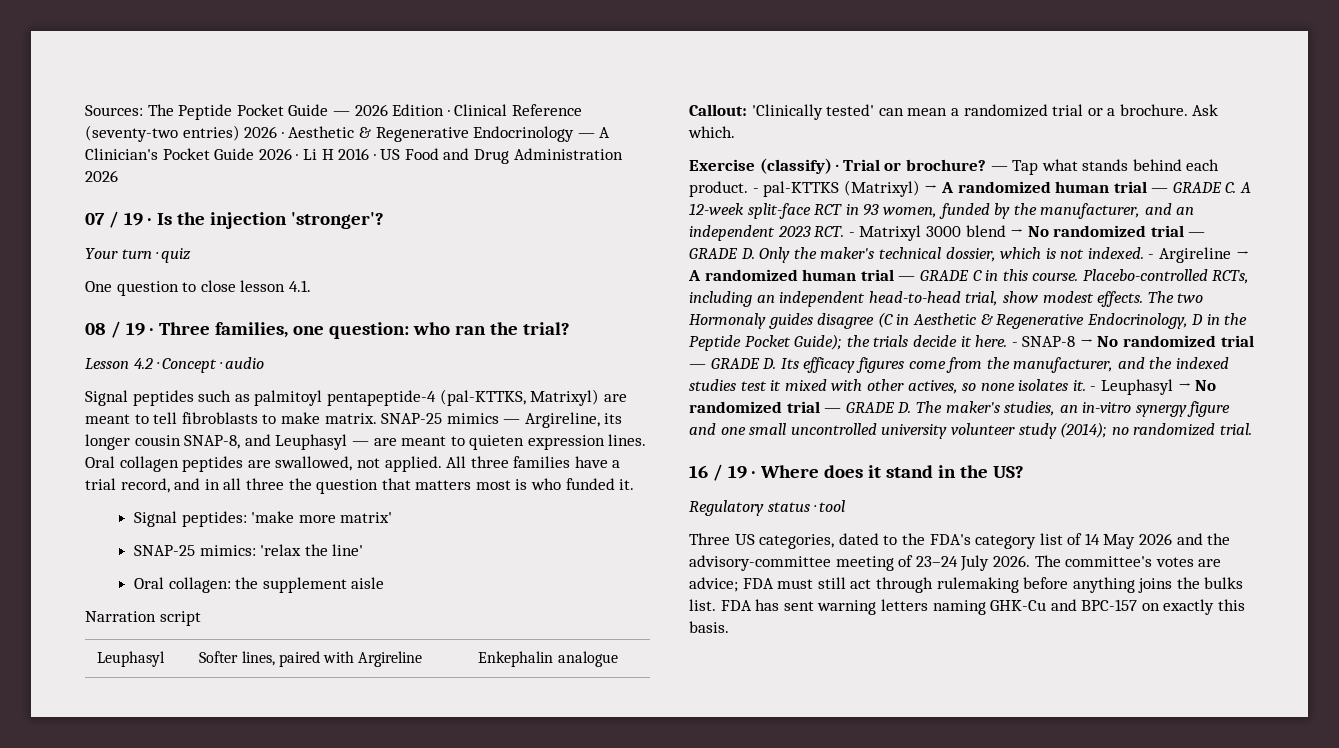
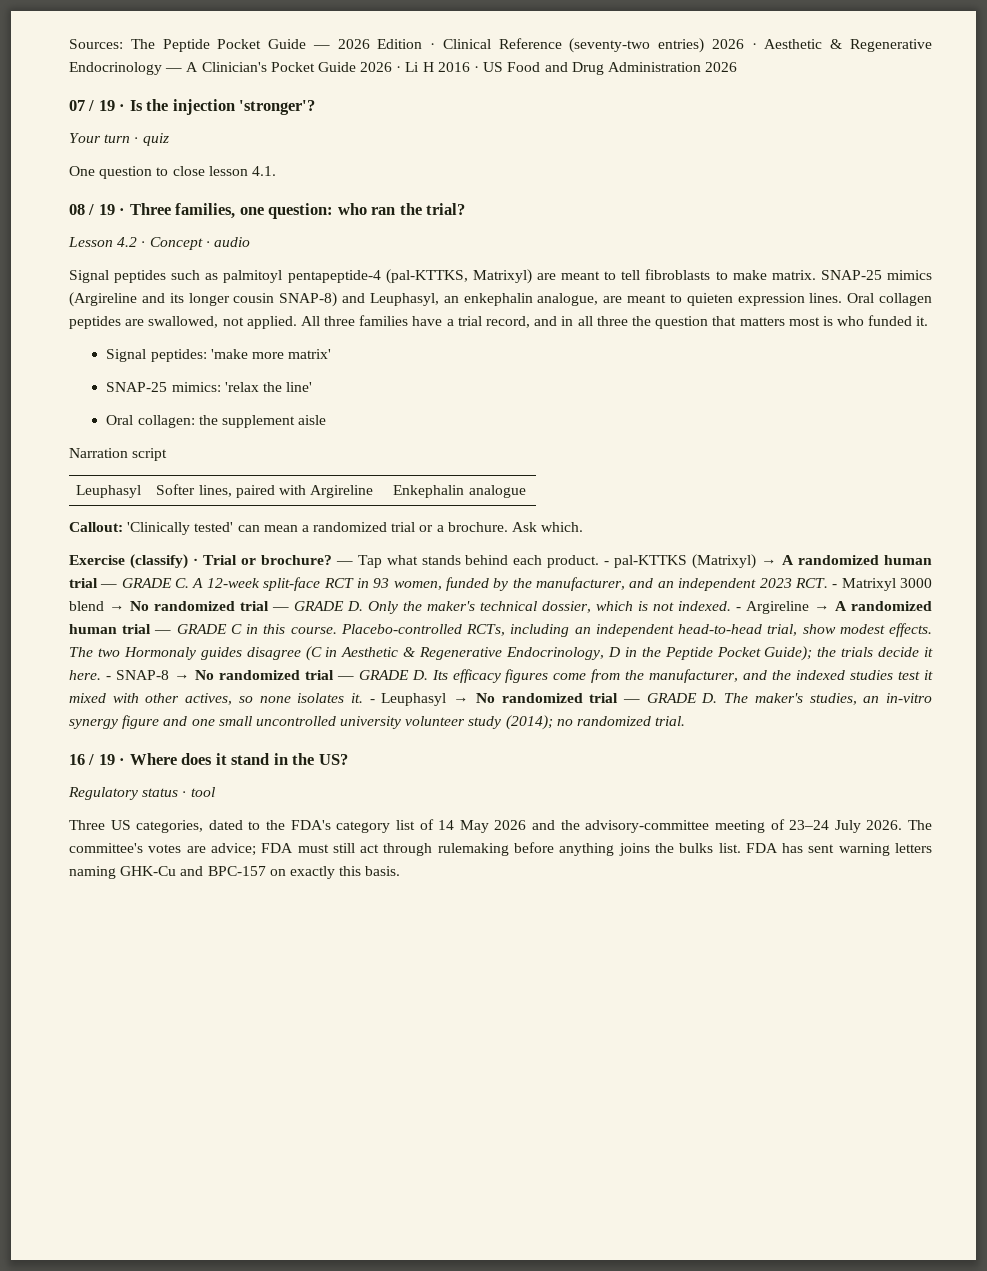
- SNAP-25 mimics — Argireline, its longer cousin SNAP-8, and Leuphasyl — are meant to quieten expression lines.
+ SNAP-25 mimics (Argireline and its longer cousin SNAP-8) and Leuphasyl, an enkephalin analogue, are meant to quieten expression lines.

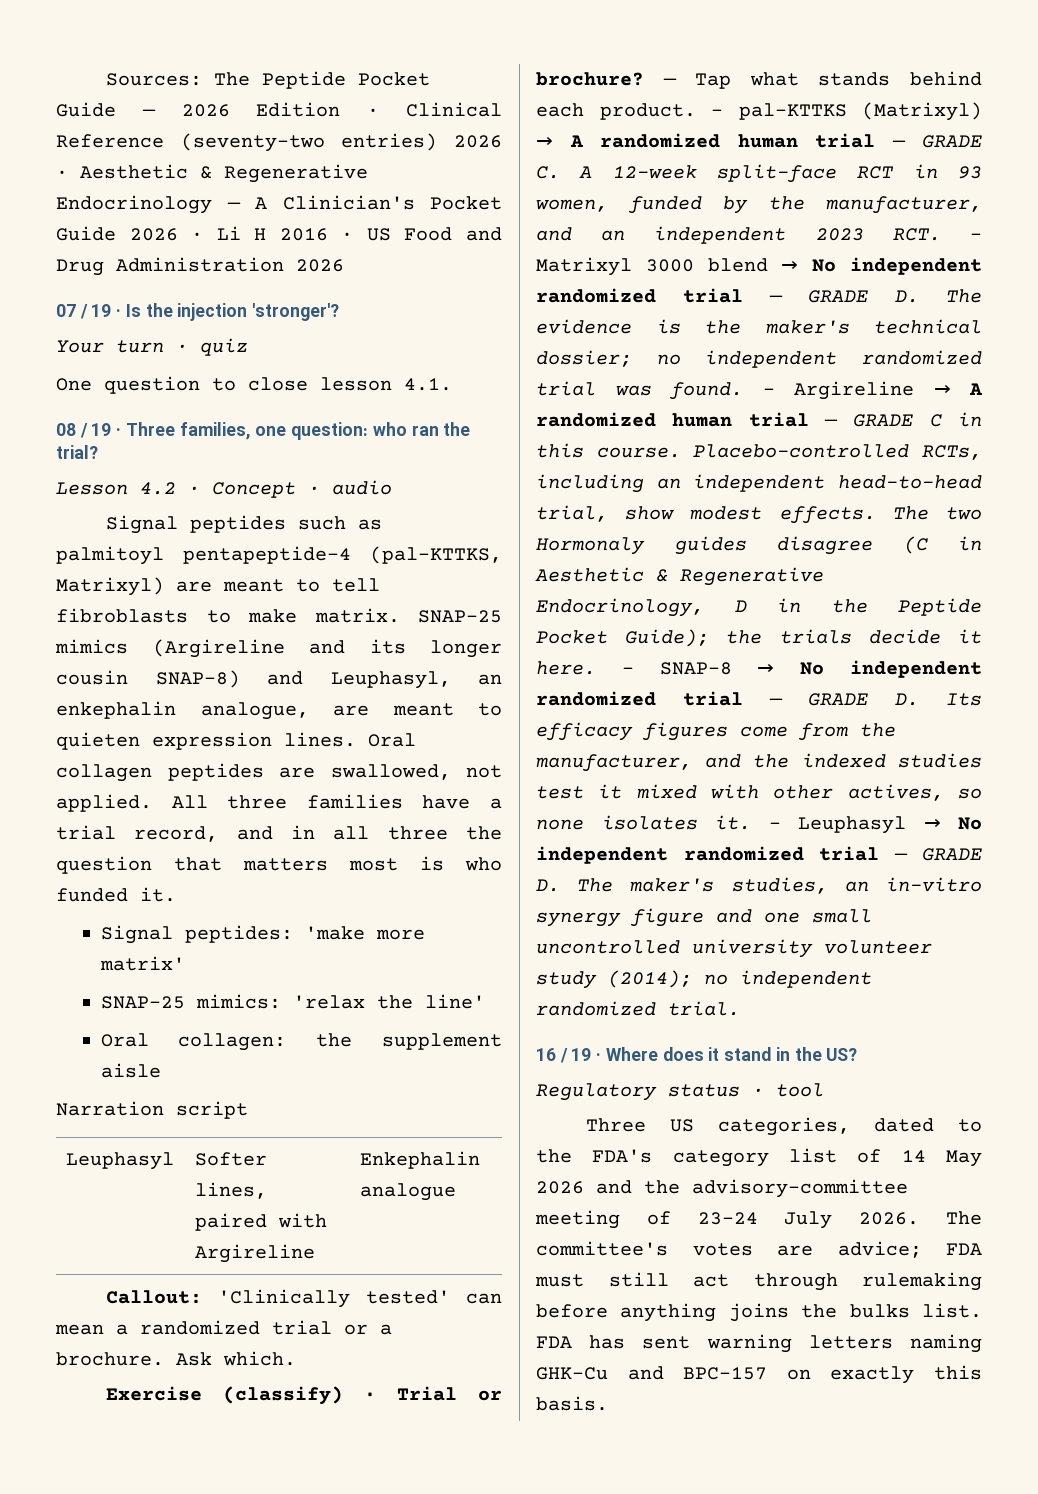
- - pal-KTTKS (Matrixyl) → A randomized human trial — GRADE C. A 12-week split-face RCT in 93 women, funded by the manufacturer, and an independent 2023 RCT. - Matrixyl 3000 blend → No randomized trial — GRADE D. Only the maker's technical dossier, which is not indexed.
+ - pal-KTTKS (Matrixyl) → A randomized human trial — GRADE C. A 12-week split-face RCT in 93 women, funded by the manufacturer, and an independent 2023 RCT. - Matrixyl 3000 blend → No independent randomized trial — GRADE D. The evidence is the maker's technical dossier; no independent randomized trial was found.
- - SNAP-8 → No randomized trial — GRADE D. Its efficacy figures come from the manufacturer, and the indexed studies test it mixed with other actives, so none isolates it.
+ - SNAP-8 → No independent randomized trial — GRADE D. Its efficacy figures come from the manufacturer, and the indexed studies test it mixed with other actives, so none isolates it.
- - Leuphasyl → No randomized trial — GRADE D. The maker's studies, an in-vitro synergy figure and one small uncontrolled university volunteer study (2014); no randomized trial.
+ - Leuphasyl → No independent randomized trial — GRADE D. The maker's studies, an in-vitro synergy figure and one small uncontrolled university volunteer study (2014); no independent randomized trial.

